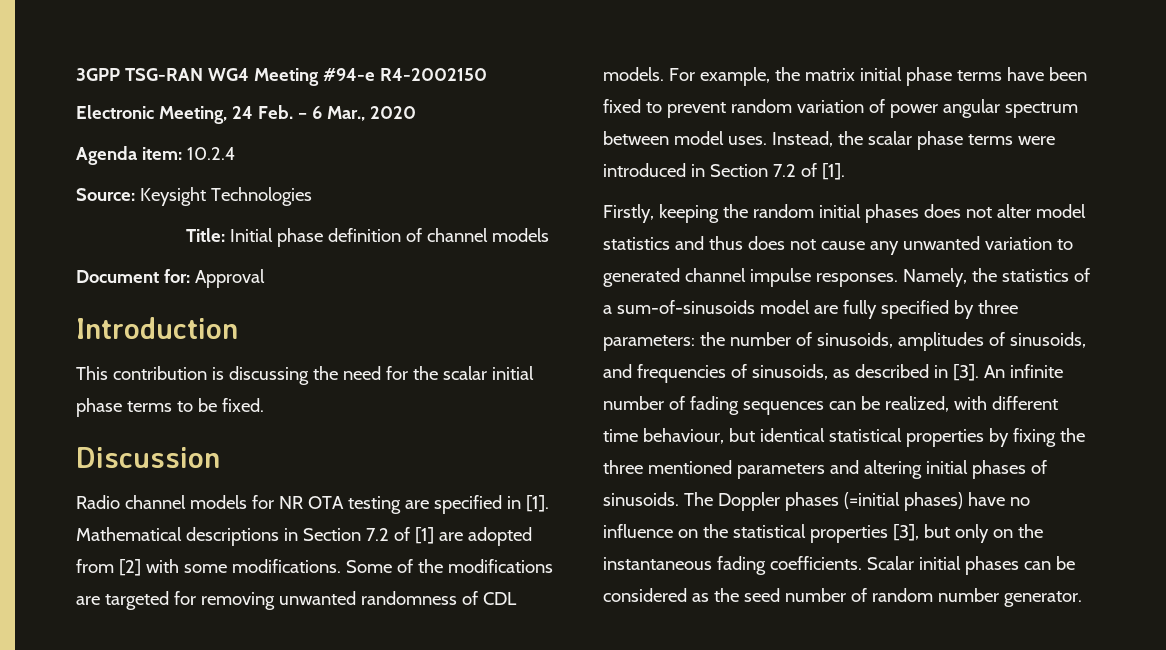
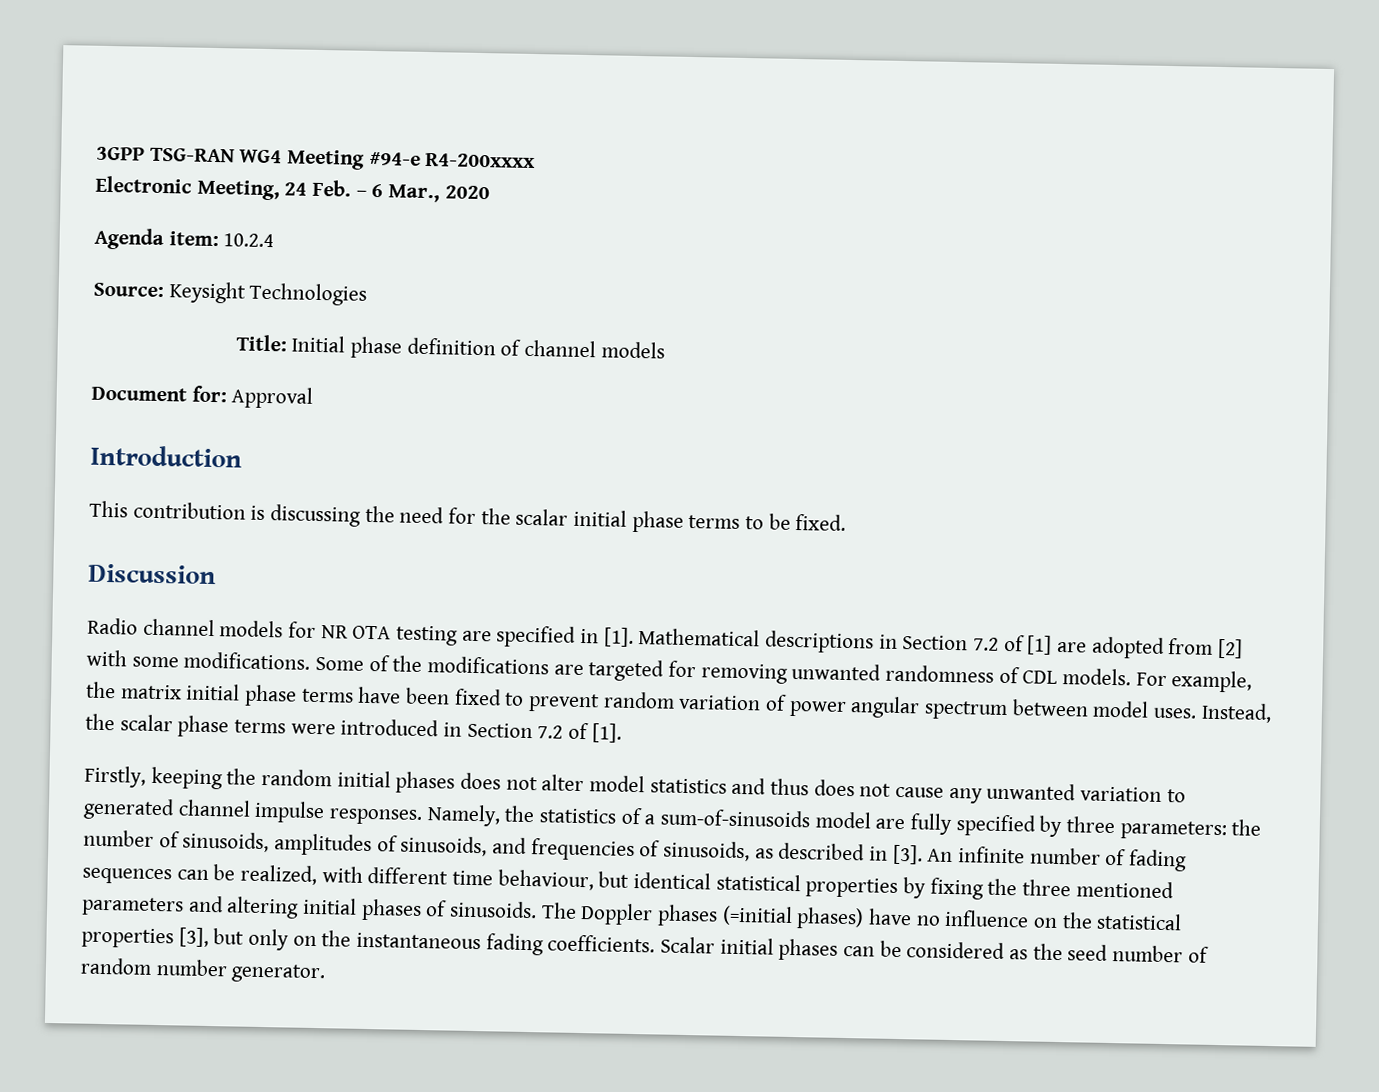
- 3GPP TSG-RAN WG4 Meeting #94-e R4-2002150
+ 3GPP TSG-RAN WG4 Meeting #94-e R4-200xxxx

